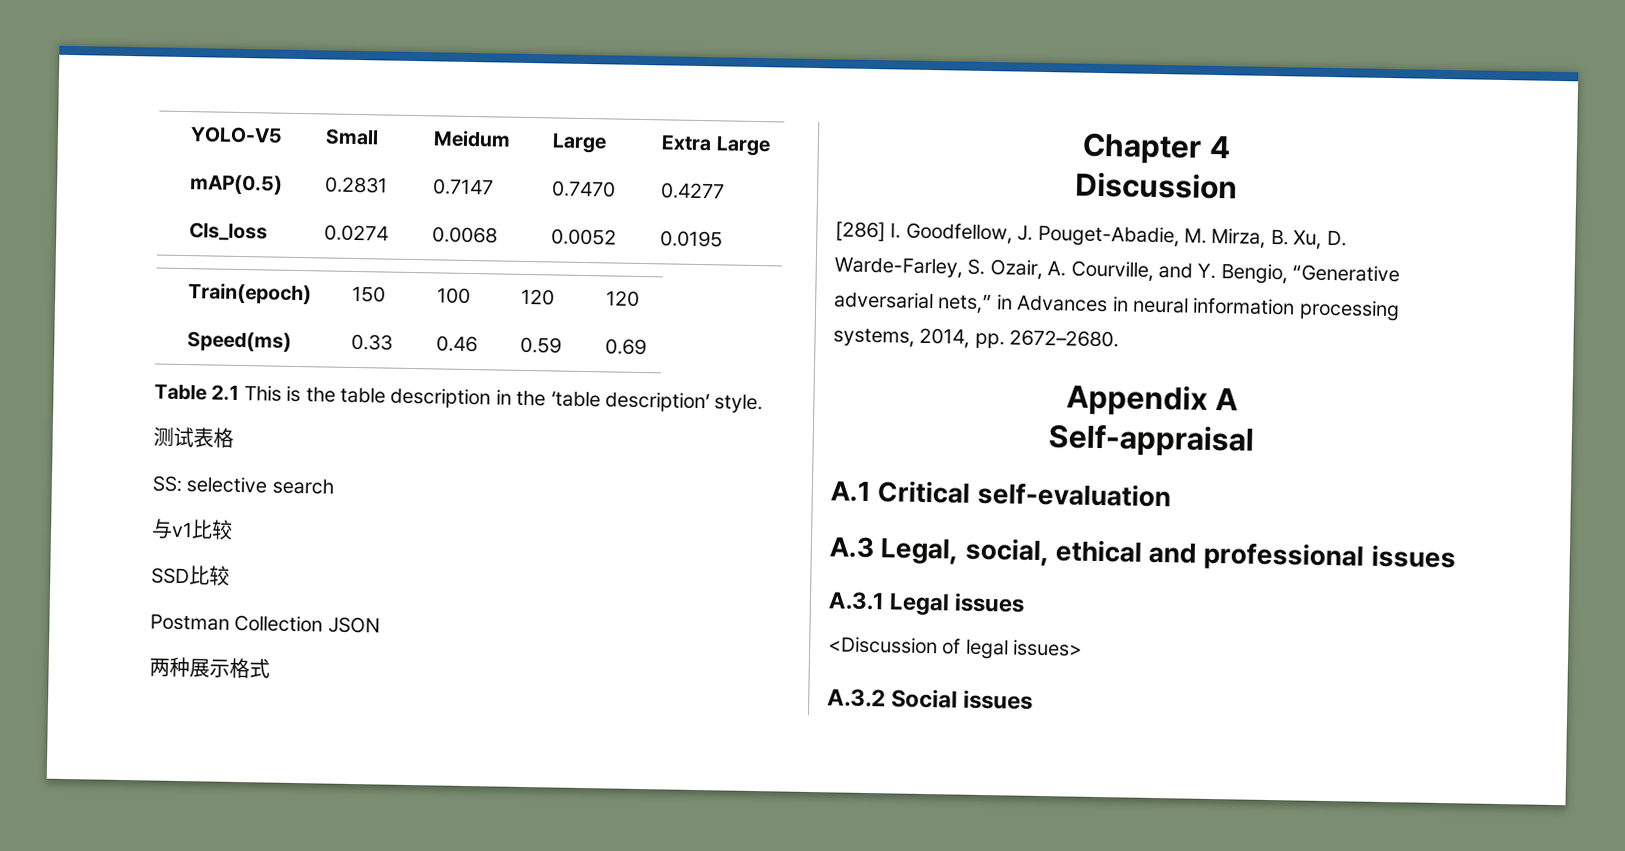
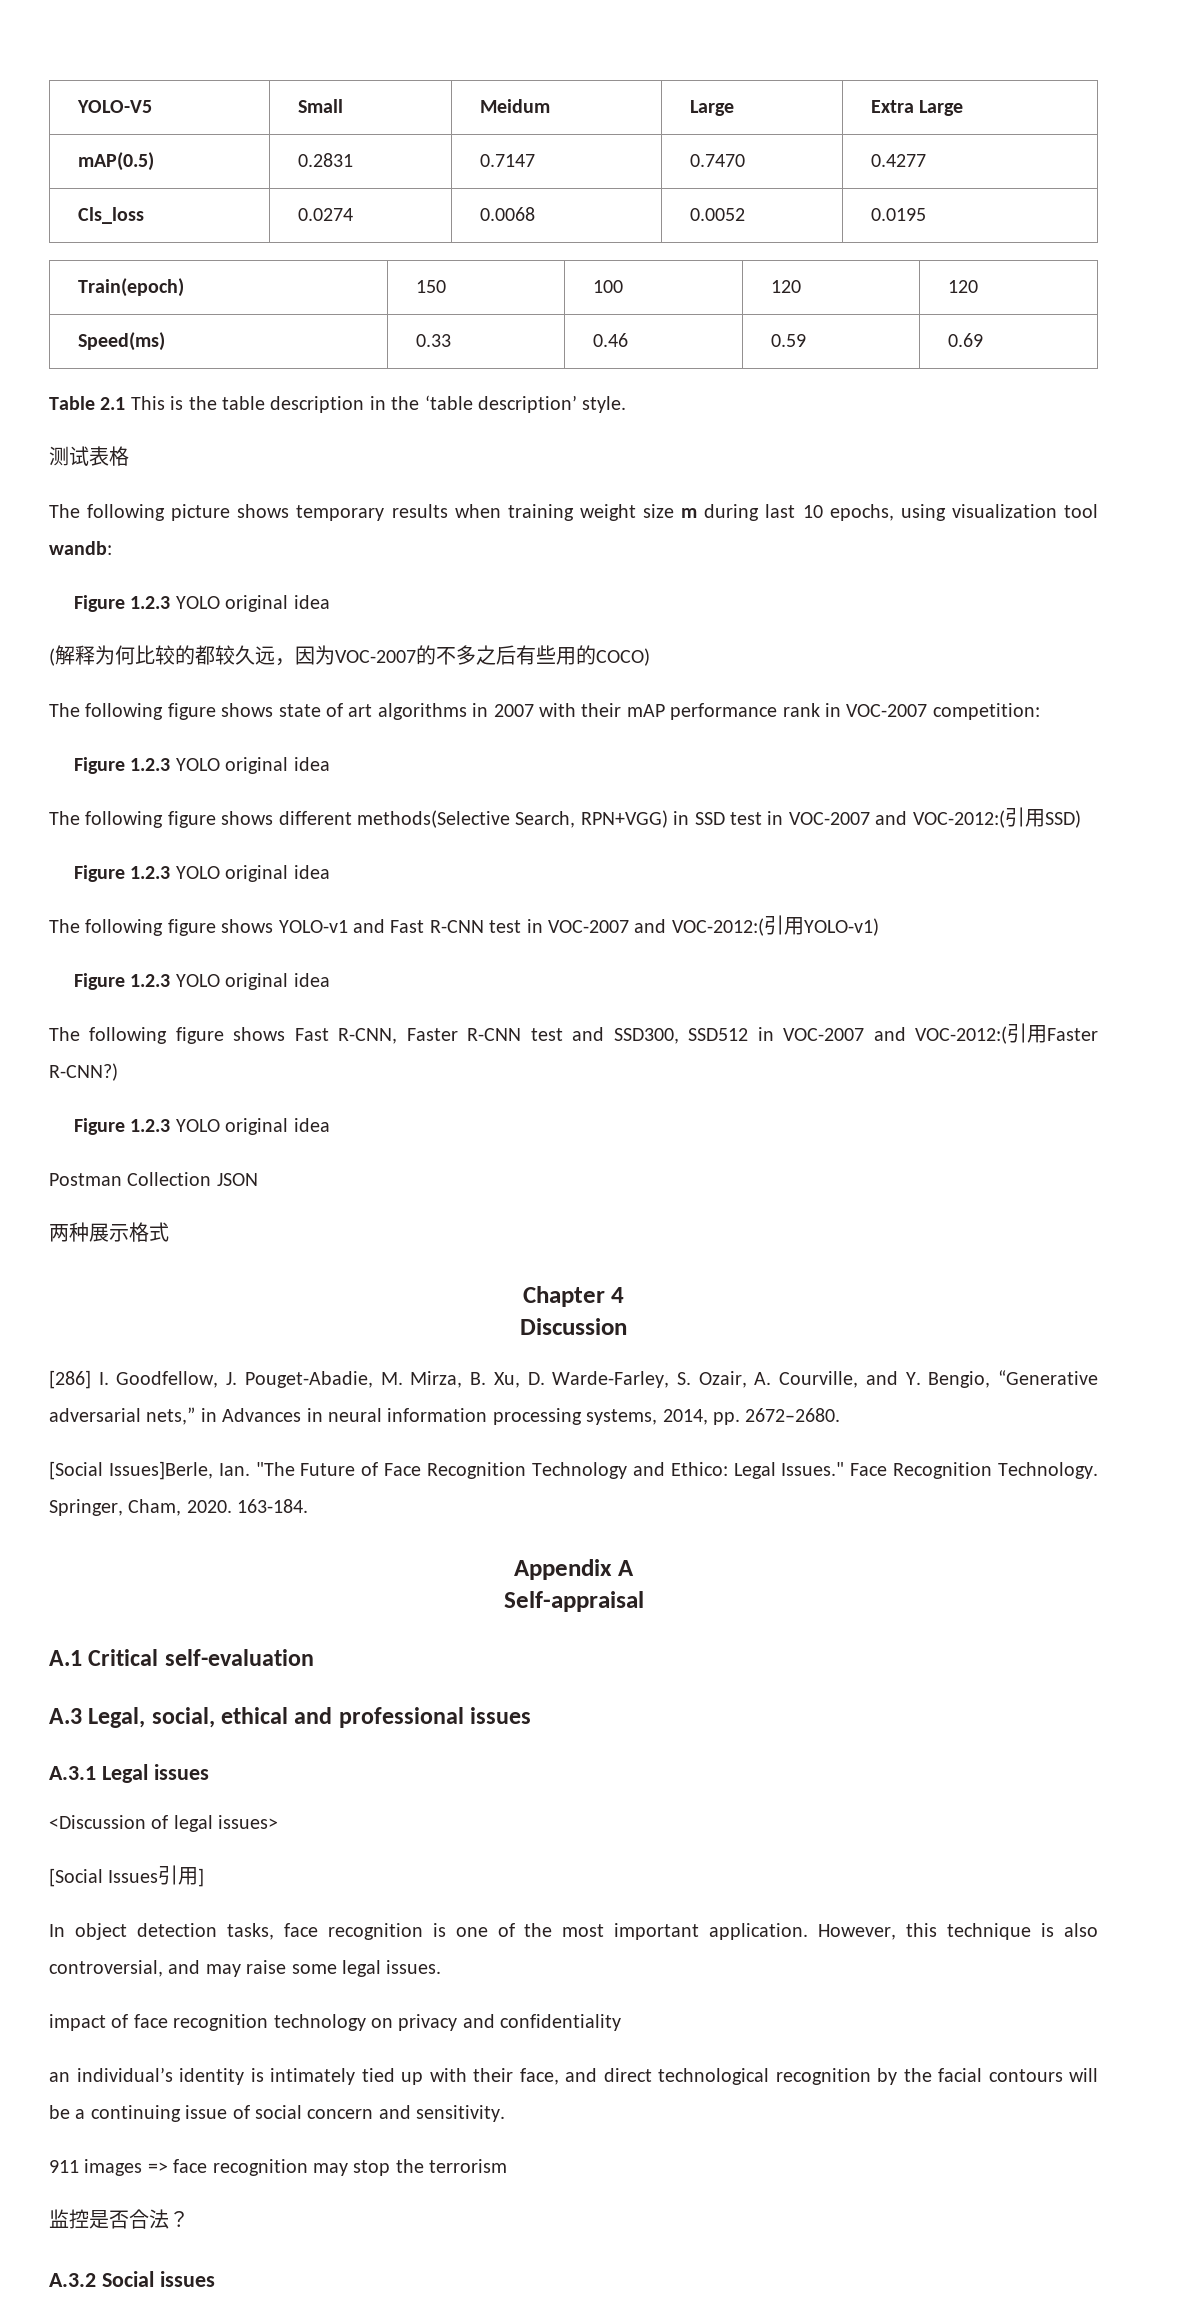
- SS: selective search
- 与v1比较
- SSD比较
+ The following picture shows temporary results when training weight size m during last 10 epochs, using visualization tool wandb:
+ Figure 1.2.3 YOLO original idea
+ (解释为何比较的都较久远，因为VOC-2007的不多之后有些用的COCO)
+ The following figure shows state of art algorithms in 2007 with their mAP performance rank in VOC-2007 competition:
+ Figure 1.2.3 YOLO original idea
+ The following figure shows different methods(Selective Search, RPN+VGG) in SSD test in VOC-2007 and VOC-2012:(引用SSD)
+ Figure 1.2.3 YOLO original idea
+ The following figure shows YOLO-v1 and Fast R-CNN test in VOC-2007 and VOC-2012:(引用YOLO-v1)
+ Figure 1.2.3 YOLO original idea
+ The following figure shows Fast R-CNN, Faster R-CNN test and SSD300, SSD512 in VOC-2007 and VOC-2012:(引用Faster R-CNN?)
+ Figure 1.2.3 YOLO original idea
+ [Social Issues]Berle, Ian. "The Future of Face Recognition Technology and Ethico: Legal Issues." Face Recognition Technology. Springer, Cham, 2020. 163-184.
+ [Social Issues引用]
+ In object detection tasks, face recognition is one of the most important application. However, this technique is also controversial, and may raise some legal issues.
+ impact of face recognition technology on privacy and confidentiality
+ an individual’s identity is intimately tied up with their face, and direct technological recognition by the facial contours will be a continuing issue of social concern and sensitivity.
+ 911 images => face recognition may stop the terrorism
+ 监控是否合法？

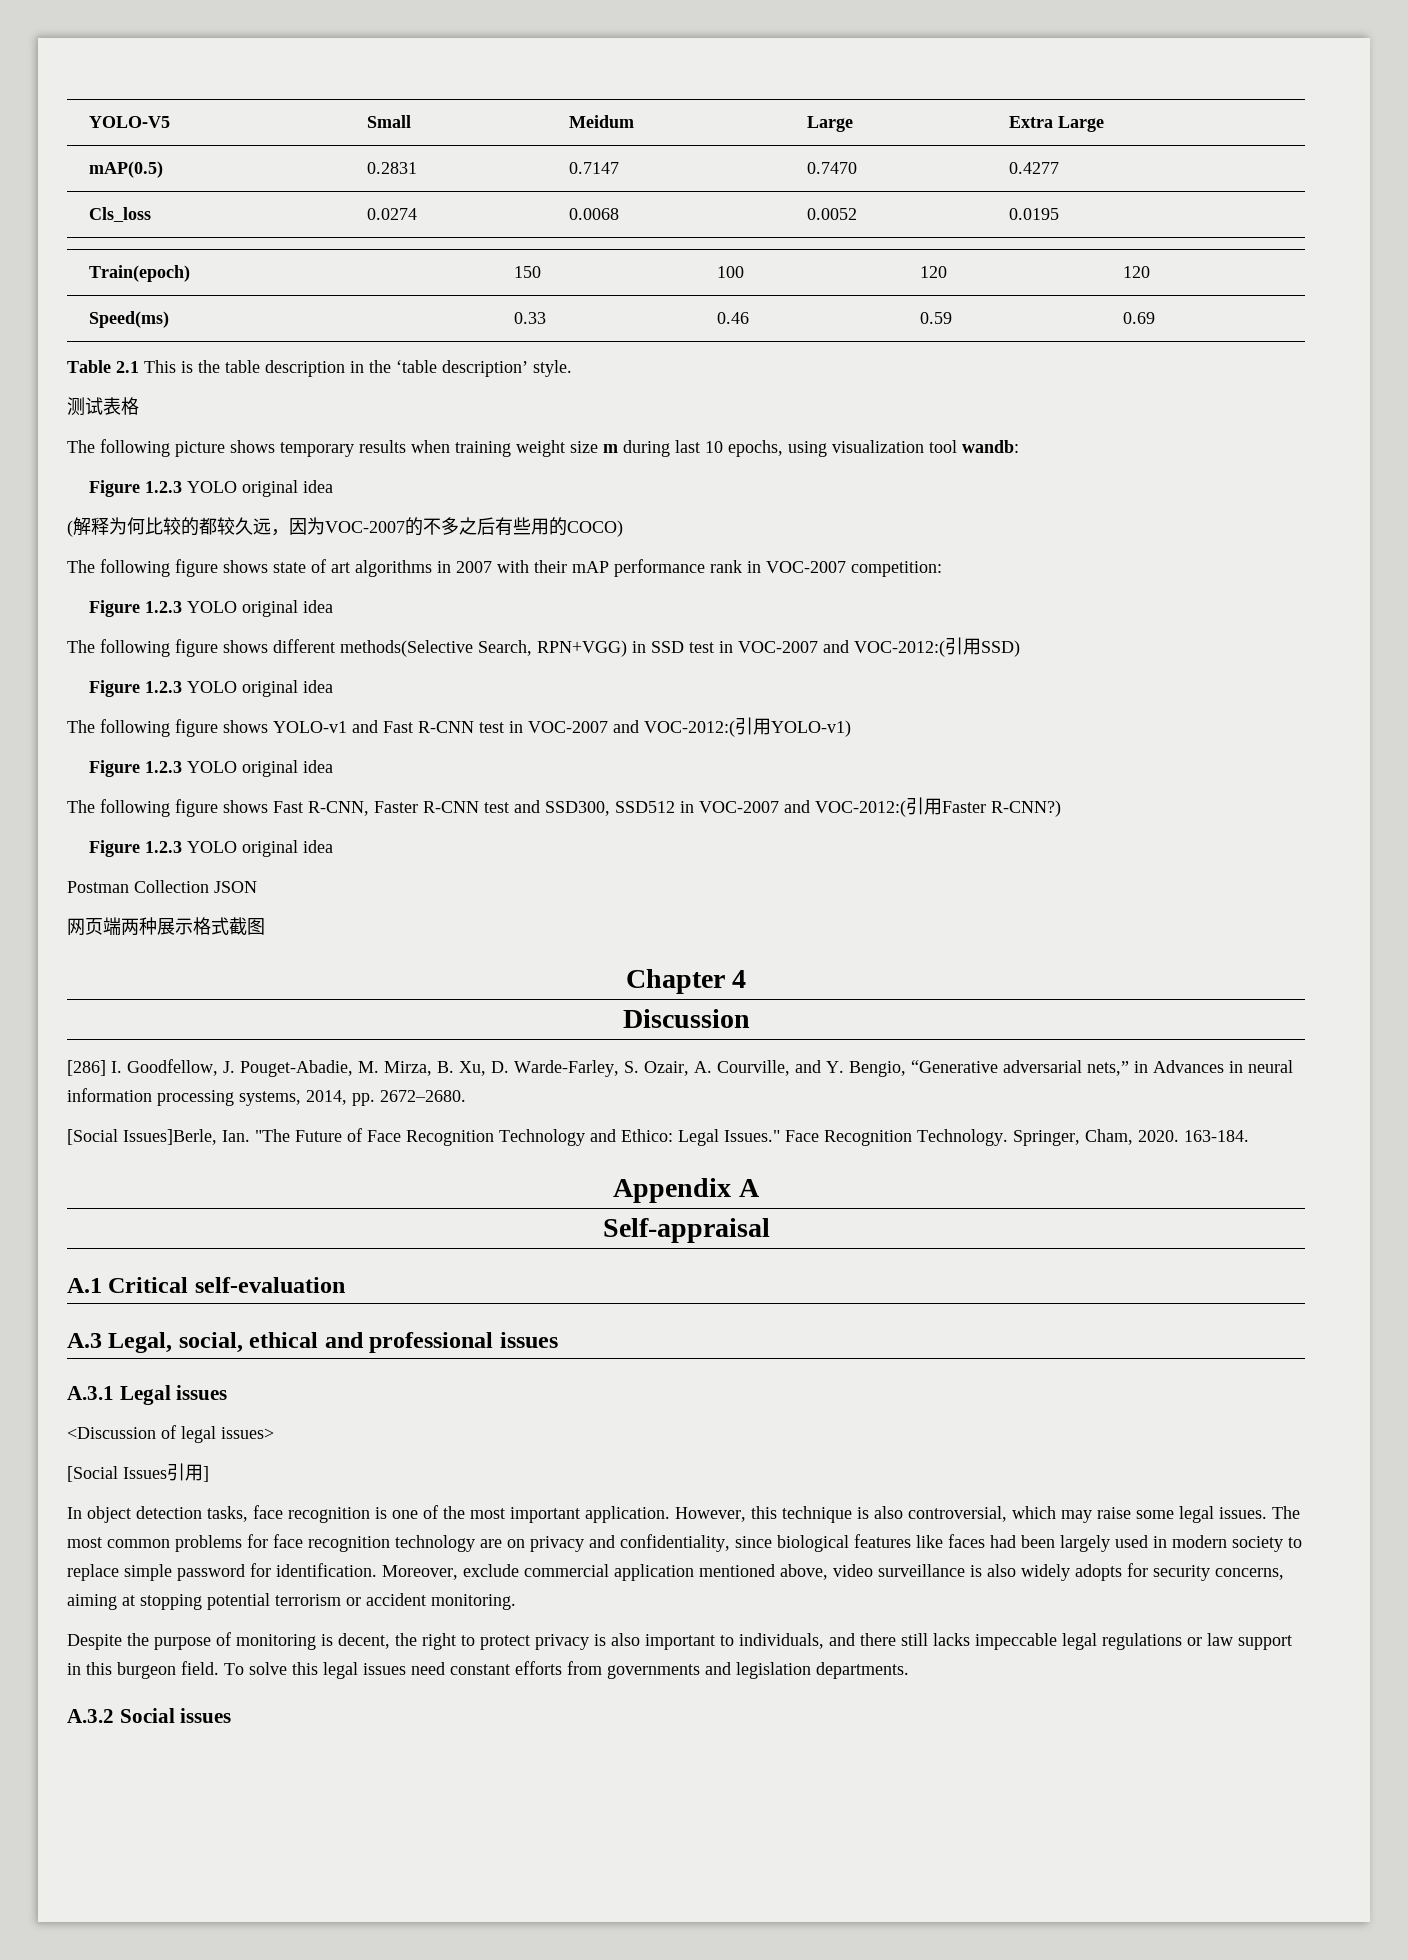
- 两种展示格式
+ 网页端两种展示格式截图
- However, this technique is also controversial, and may raise some legal issues.
- impact of face recognition technology on privacy and confidentiality
- an individual’s identity is intimately tied up with their face, and direct technological recognition by the facial contours will be a continuing issue of social concern and sensitivity.
- 911 images => face recognition may stop the terrorism
- 监控是否合法？
+ However, this technique is also controversial, which may raise some legal issues. The most common problems for face recognition technology are on privacy and confidentiality, since biological features like faces had been largely used in modern society to replace simple password for identification. Moreover, exclude commercial application mentioned above, video surveillance is also widely adopts for security concerns, aiming at stopping potential terrorism or accident monitoring.
+ Despite the purpose of monitoring is decent, the right to protect privacy is also important to individuals, and there still lacks impeccable legal regulations or law support in this burgeon field. To solve this legal issues need constant efforts from governments and legislation departments.

